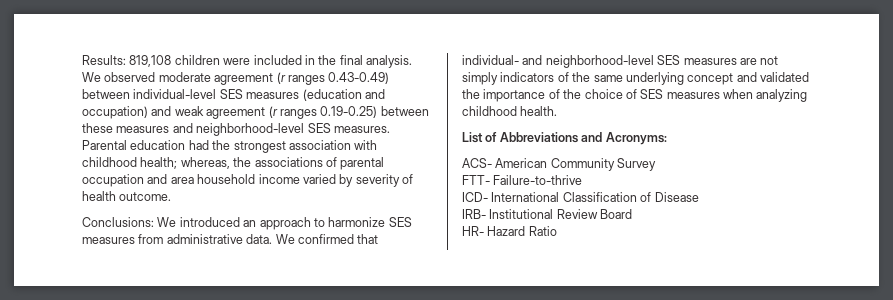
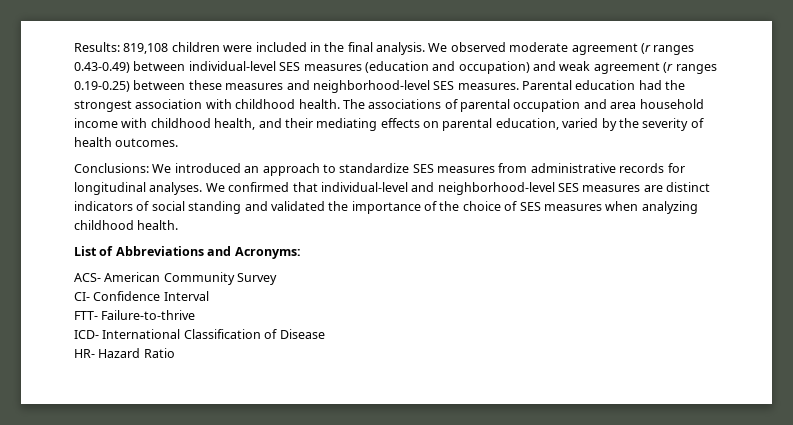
- Parental education had the strongest association with childhood health; whereas, the associations of parental occupation and area household income varied by severity of health outcome.
+ Parental education had the strongest association with childhood health. The associations of parental occupation and area household income with childhood health, and their mediating effects on parental education, varied by the severity of health outcomes.
- Conclusions: We introduced an approach to harmonize SES measures from administrative data.
+ Conclusions: We introduced an approach to standardize SES measures from administrative records for longitudinal analyses.
- We confirmed that individual- and neighborhood-level SES measures are not simply indicators of the same underlying concept and validated the importance of the choice of SES measures when analyzing childhood health.
+ We confirmed that individual-level and neighborhood-level SES measures are distinct indicators of social standing and validated the importance of the choice of SES measures when analyzing childhood health.
+ CI- Confidence Interval
- IRB- Institutional Review Board

